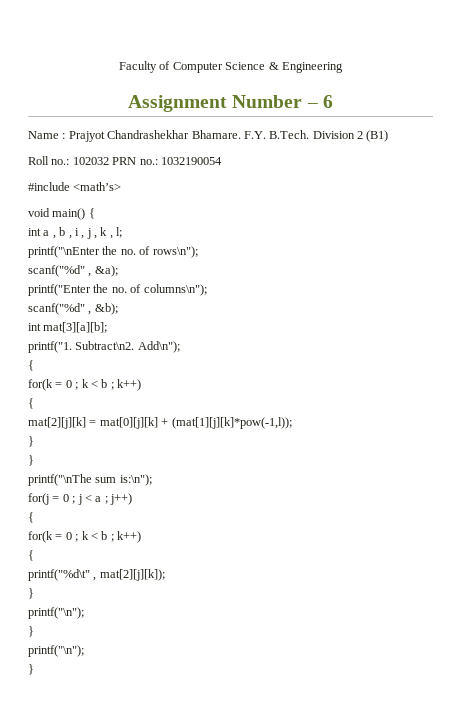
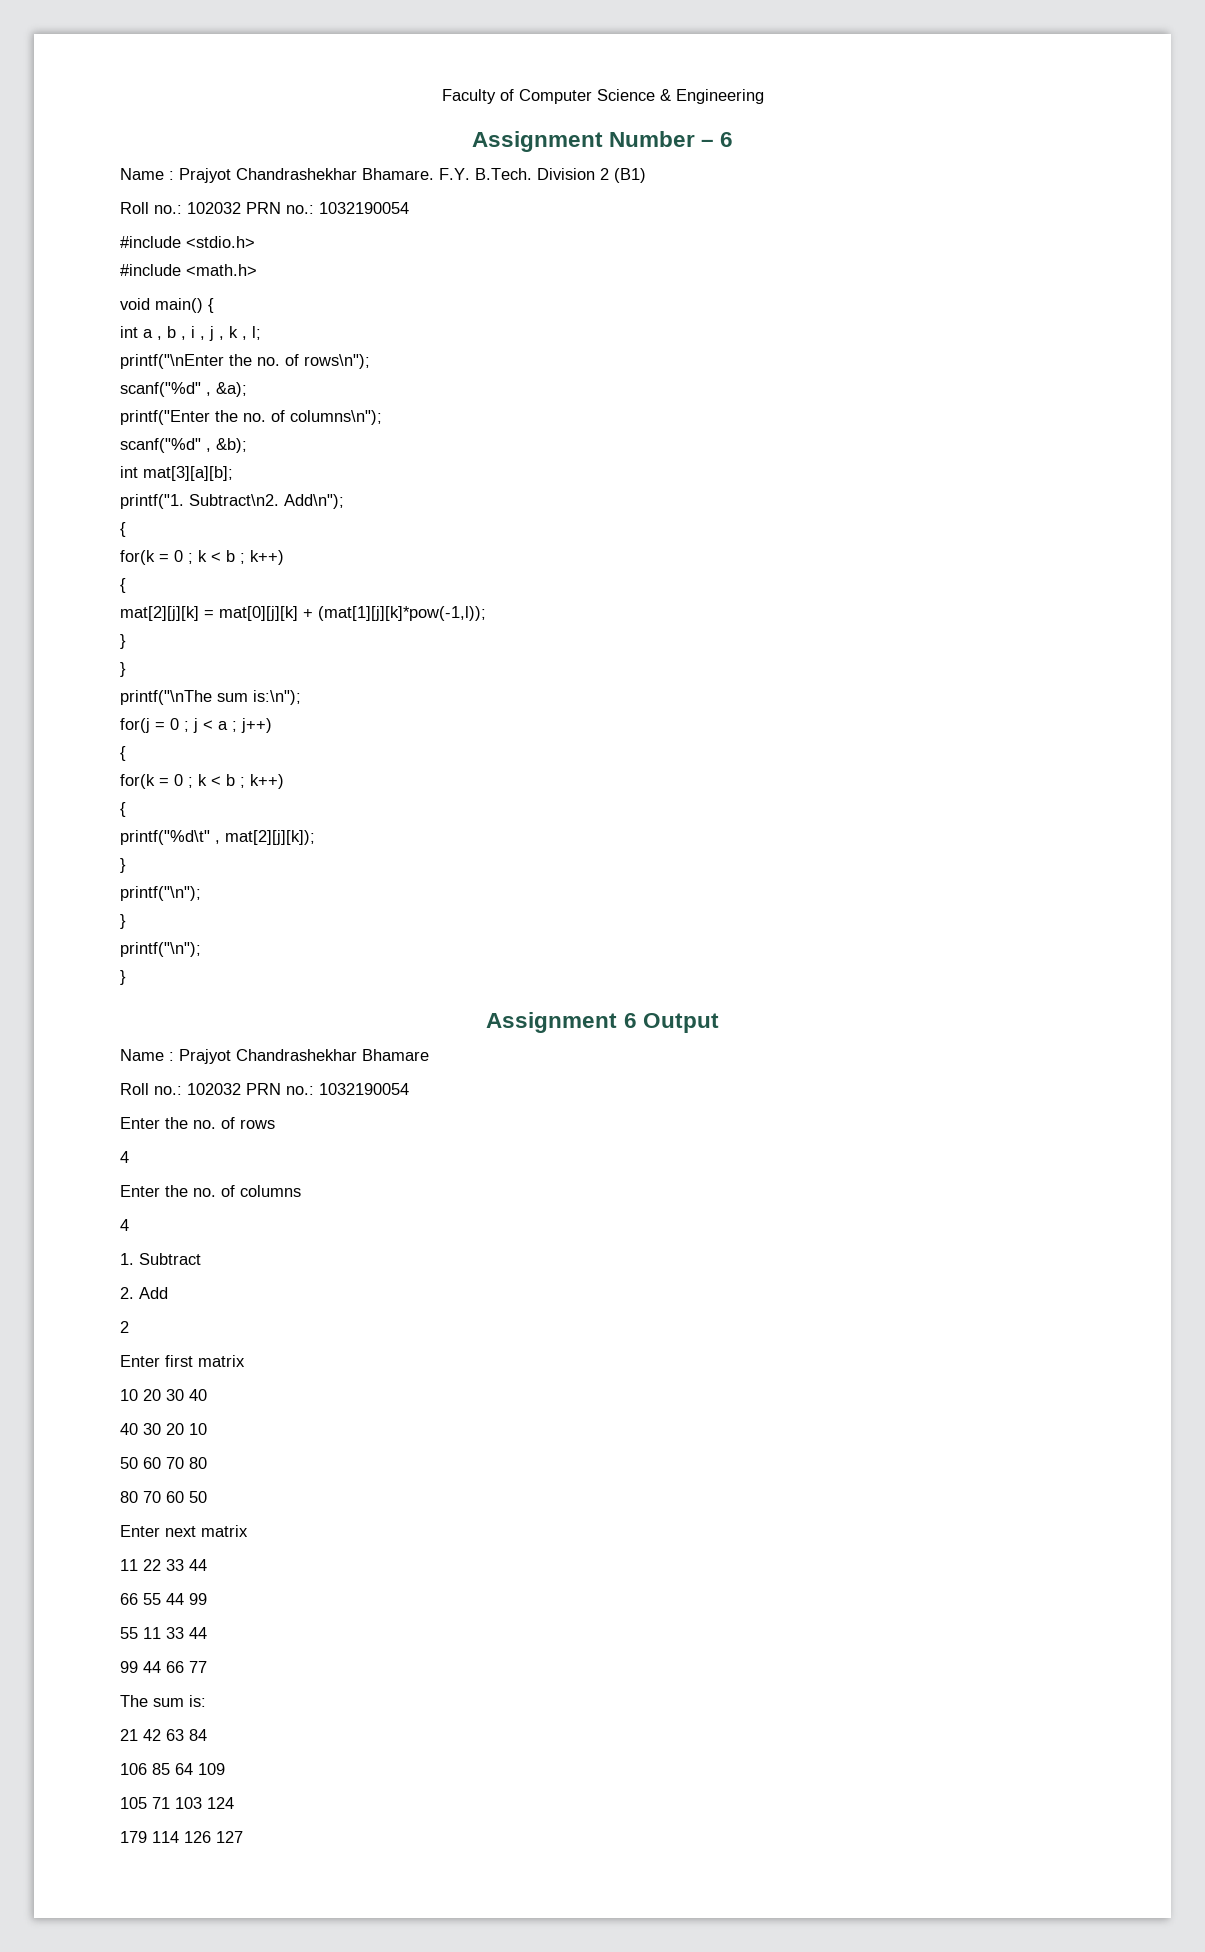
- #include <math’s>
+ #include <stdio.h>
+ #include <math.h>
+ Assignment 6 Output
+ Name : Prajyot Chandrashekhar Bhamare
+ Roll no.: 102032 PRN no.: 1032190054
+ Enter the no. of rows
+ 4
+ Enter the no. of columns
+ 4
+ 1. Subtract
+ 2. Add
+ 2
+ Enter first matrix
+ 10 20 30 40
+ 40 30 20 10
+ 50 60 70 80
+ 80 70 60 50
+ Enter next matrix
+ 11 22 33 44
+ 66 55 44 99
+ 55 11 33 44
+ 99 44 66 77
+ The sum is:
+ 21 42 63 84
+ 106 85 64 109
+ 105 71 103 124
+ 179 114 126 127

